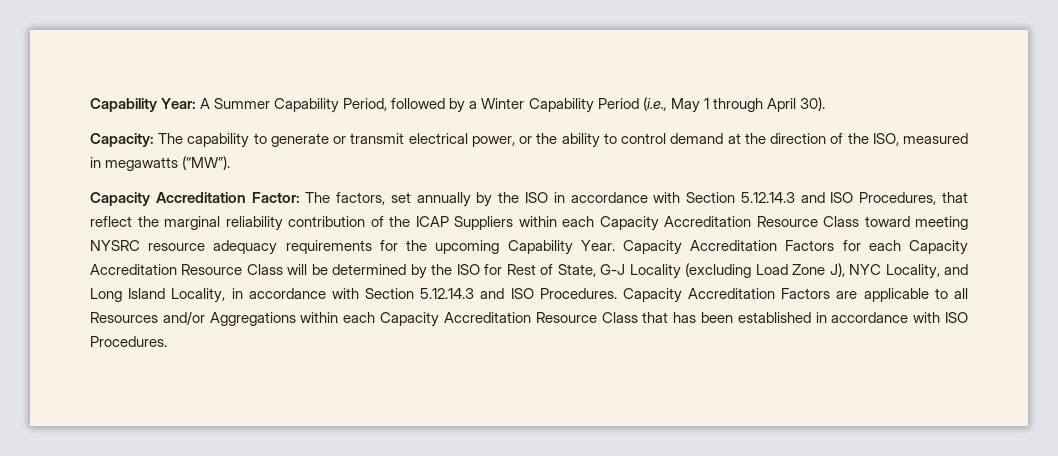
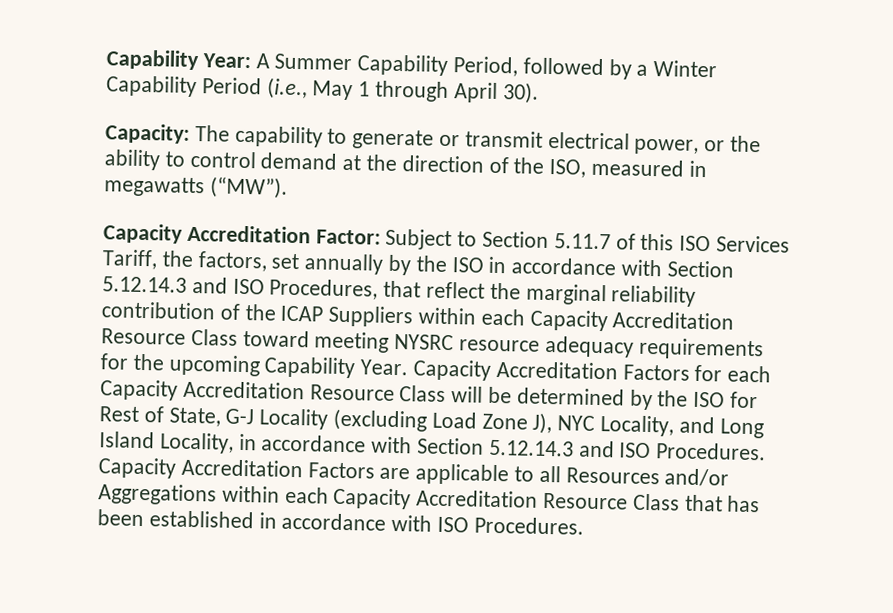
- Capacity Accreditation Factor: The factors, set annually by the ISO in accordance with Section 5.12.14.3 and ISO Procedures, that reflect the marginal reliability contribution of the ICAP Suppliers within each Capacity Accreditation Resource Class toward meeting NYSRC resource adequacy requirements for the upcoming Capability Year.
+ Capacity Accreditation Factor: Subject to Section 5.11.7 of this ISO Services Tariff, the factors, set annually by the ISO in accordance with Section 5.12.14.3 and ISO Procedures, that reflect the marginal reliability contribution of the ICAP Suppliers within each Capacity Accreditation Resource Class toward meeting NYSRC resource adequacy requirements for the upcoming Capability Year.

